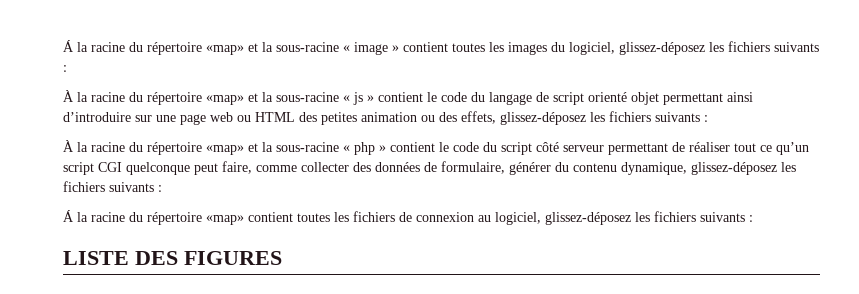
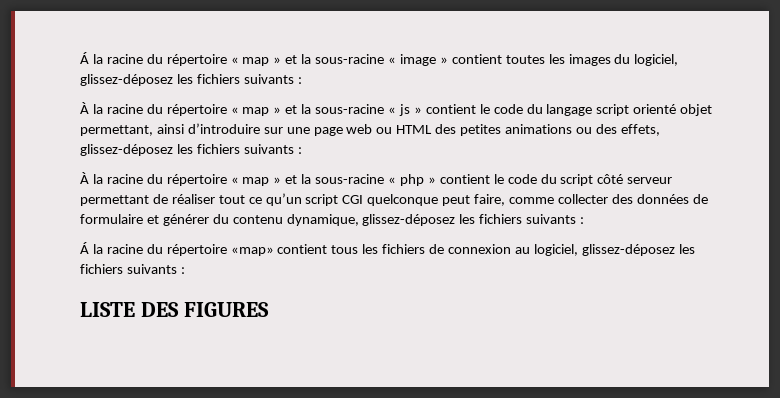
- Á la racine du répertoire «map» et la sous-racine « image » contient toutes les images du logiciel, glissez-déposez les fichiers suivants :
+ Á la racine du répertoire « map » et la sous-racine « image » contient toutes les images du logiciel, glissez-déposez les fichiers suivants :
- À la racine du répertoire «map» et la sous-racine « js » contient le code du langage de script orienté objet permettant ainsi d’introduire sur une page web ou HTML des petites animation ou des effets, glissez-déposez les fichiers suivants :
+ À la racine du répertoire « map » et la sous-racine « js » contient le code du langage script orienté objet permettant, ainsi d’introduire sur une page web ou HTML des petites animations ou des effets, glissez-déposez les fichiers suivants :
- À la racine du répertoire «map» et la sous-racine « php » contient le code du script côté serveur permettant de réaliser tout ce qu’un script CGI quelconque peut faire, comme collecter des données de formulaire, générer du contenu dynamique, glissez-déposez les fichiers suivants :
+ À la racine du répertoire « map » et la sous-racine « php » contient le code du script côté serveur permettant de réaliser tout ce qu’un script CGI quelconque peut faire, comme collecter des données de formulaire et générer du contenu dynamique, glissez-déposez les fichiers suivants :
- Á la racine du répertoire «map» contient toutes les fichiers de connexion au logiciel, glissez-déposez les fichiers suivants :
+ Á la racine du répertoire «map» contient tous les fichiers de connexion au logiciel, glissez-déposez les fichiers suivants :

